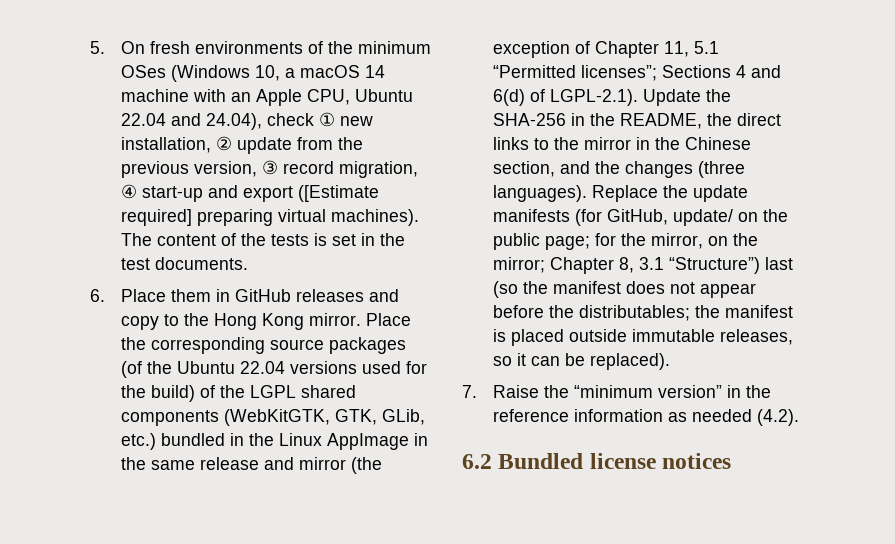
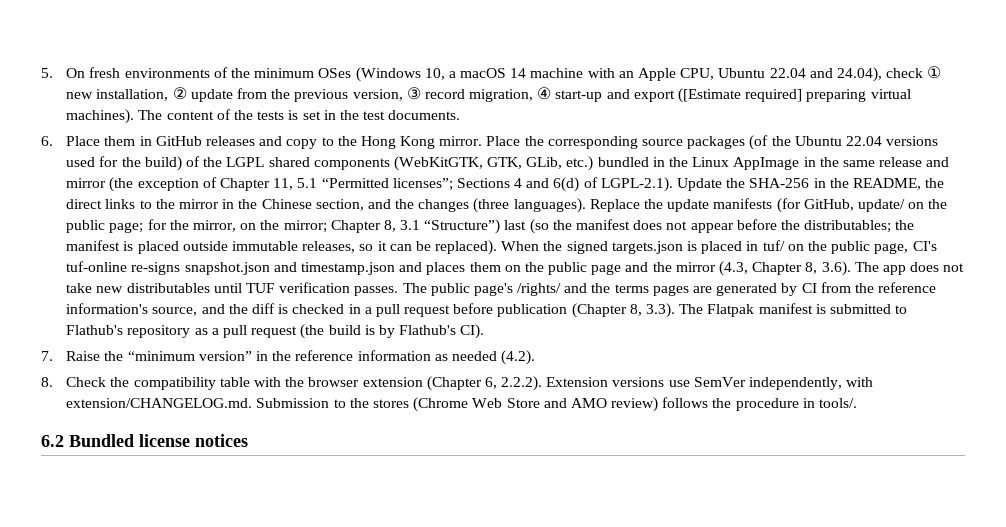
+ When the signed targets.json is placed in tuf/ on the public page, CI's tuf-online re-signs snapshot.json and timestamp.json and places them on the public page and the mirror (4.3, Chapter 8, 3.6). The app does not take new distributables until TUF verification passes. The public page's /rights/ and the terms pages are generated by CI from the reference information's source, and the diff is checked in a pull request before publication (Chapter 8, 3.3). The Flatpak manifest is submitted to Flathub's repository as a pull request (the build is by Flathub's CI).
+ 8. Check the compatibility table with the browser extension (Chapter 6, 2.2.2). Extension versions use SemVer independently, with extension/CHANGELOG.md. Submission to the stores (Chrome Web Store and AMO review) follows the procedure in tools/.

